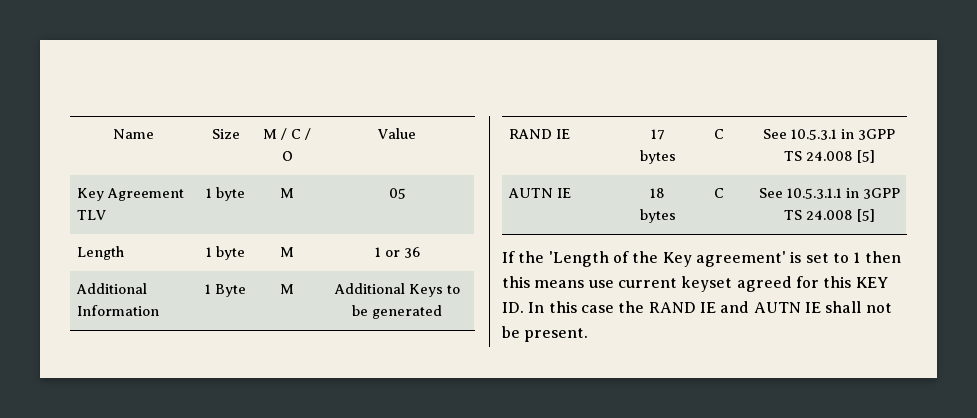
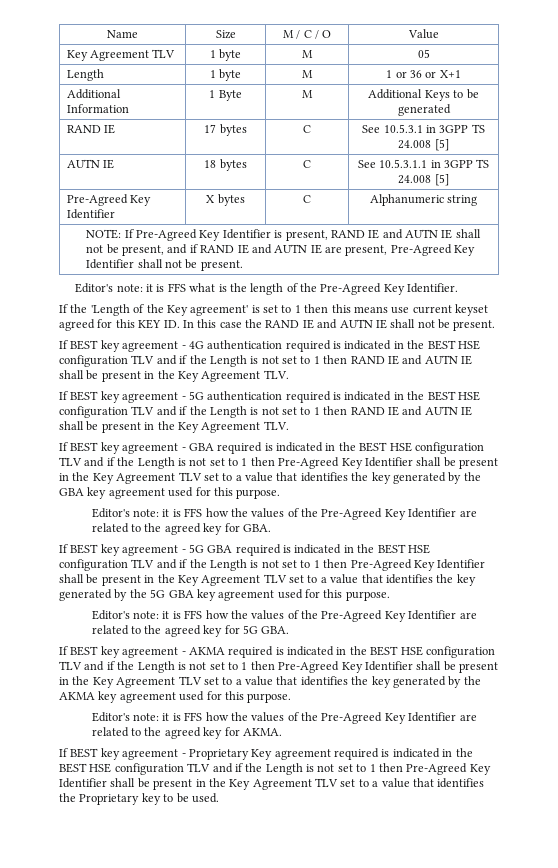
- Length | 1 byte | M | 1 or 36
+ Length | 1 byte | M | 1 or 36 or X+1
+ Pre-Agreed Key Identifier | X bytes | C | Alphanumeric string
+ NOTE: If Pre-Agreed Key Identifier is present, RAND IE and AUTN IE shall not be present, and if RAND IE and AUTN IE are present, Pre-Agreed Key Identifier shall not be present.
+ Editor's note: it is FFS what is the length of the Pre-Agreed Key Identifier.
+ If BEST key agreement - 4G authentication required is indicated in the BEST HSE configuration TLV and if the Length is not set to 1 then RAND IE and AUTN IE shall be present in the Key Agreement TLV.
+ If BEST key agreement - 5G authentication required is indicated in the BEST HSE configuration TLV and if the Length is not set to 1 then RAND IE and AUTN IE shall be present in the Key Agreement TLV.
+ If BEST key agreement - GBA required is indicated in the BEST HSE configuration TLV and if the Length is not set to 1 then Pre-Agreed Key Identifier shall be present in the Key Agreement TLV set to a value that identifies the key generated by the GBA key agreement used for this purpose.
+ Editor's note: it is FFS how the values of the Pre-Agreed Key Identifier are related to the agreed key for GBA.
+ If BEST key agreement - 5G GBA required is indicated in the BEST HSE configuration TLV and if the Length is not set to 1 then Pre-Agreed Key Identifier shall be present in the Key Agreement TLV set to a value that identifies the key generated by the 5G GBA key agreement used for this purpose.
+ Editor's note: it is FFS how the values of the Pre-Agreed Key Identifier are related to the agreed key for 5G GBA.
+ If BEST key agreement - AKMA required is indicated in the BEST HSE configuration TLV and if the Length is not set to 1 then Pre-Agreed Key Identifier shall be present in the Key Agreement TLV set to a value that identifies the key generated by the AKMA key agreement used for this purpose.
+ Editor's note: it is FFS how the values of the Pre-Agreed Key Identifier are related to the agreed key for AKMA.
+ If BEST key agreement - Proprietary Key agreement required is indicated in the BEST HSE configuration TLV and if the Length is not set to 1 then Pre-Agreed Key Identifier shall be present in the Key Agreement TLV set to a value that identifies the Proprietary key to be used.

